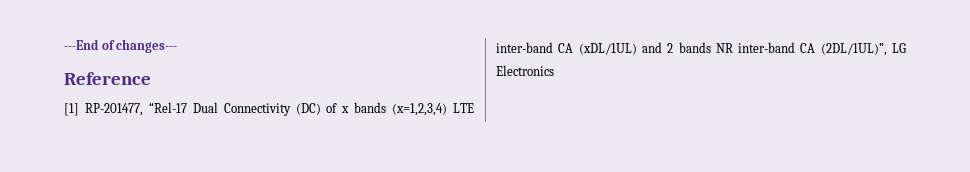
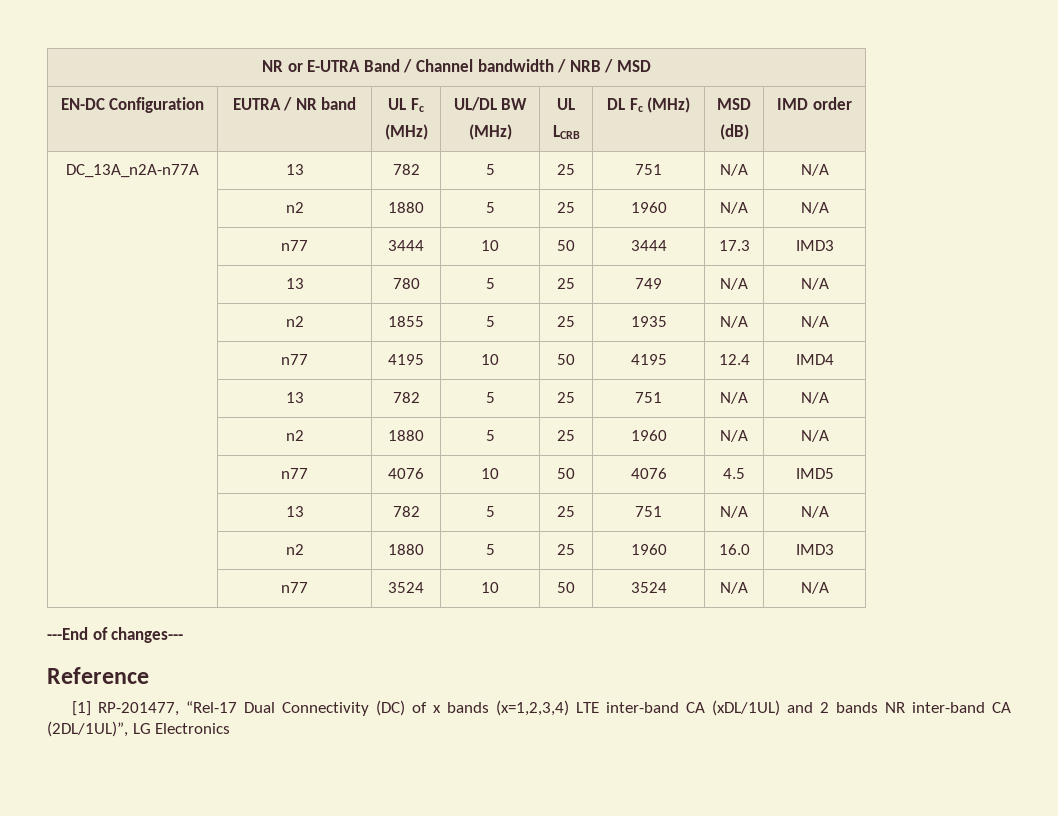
+ NR or E-UTRA Band / Channel bandwidth / NRB / MSD
+ EN-DC Configuration | EUTRA / NR band | UL Fc
+ (MHz) | UL/DL BW
+ (MHz) | UL
+ LCRB | DL Fc (MHz) | MSD
+ (dB) | IMD order
+ DC_13A_n2A-n77A | 13 | 782 | 5 | 25 | 751 | N/A | N/A
+ | n2 | 1880 | 5 | 25 | 1960 | N/A | N/A
+ | n77 | 3444 | 10 | 50 | 3444 | 17.3 | IMD3
+ | 13 | 780 | 5 | 25 | 749 | N/A | N/A
+ | n2 | 1855 | 5 | 25 | 1935 | N/A | N/A
+ | n77 | 4195 | 10 | 50 | 4195 | 12.4 | IMD4
+ | 13 | 782 | 5 | 25 | 751 | N/A | N/A
+ | n2 | 1880 | 5 | 25 | 1960 | N/A | N/A
+ | n77 | 4076 | 10 | 50 | 4076 | 4.5 | IMD5
+ | 13 | 782 | 5 | 25 | 751 | N/A | N/A
+ | n2 | 1880 | 5 | 25 | 1960 | 16.0 | IMD3
+ | n77 | 3524 | 10 | 50 | 3524 | N/A | N/A

